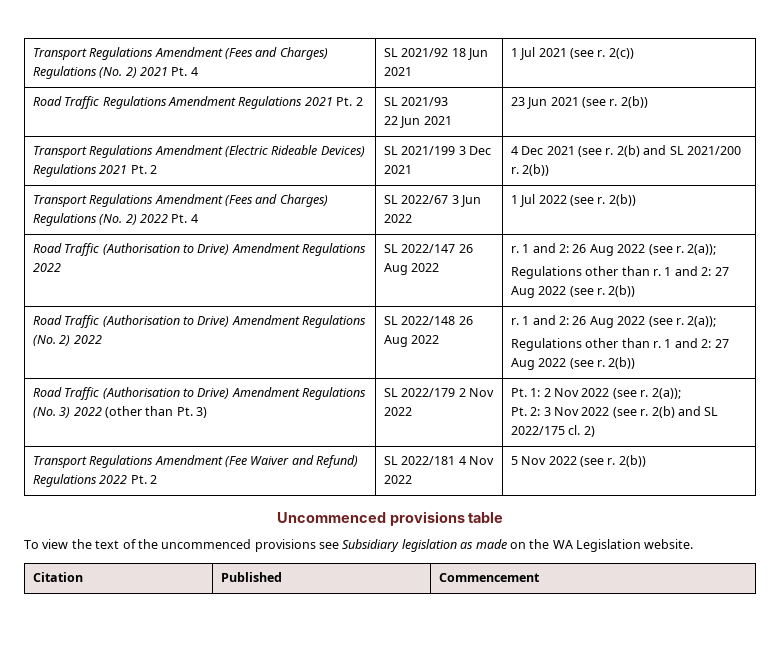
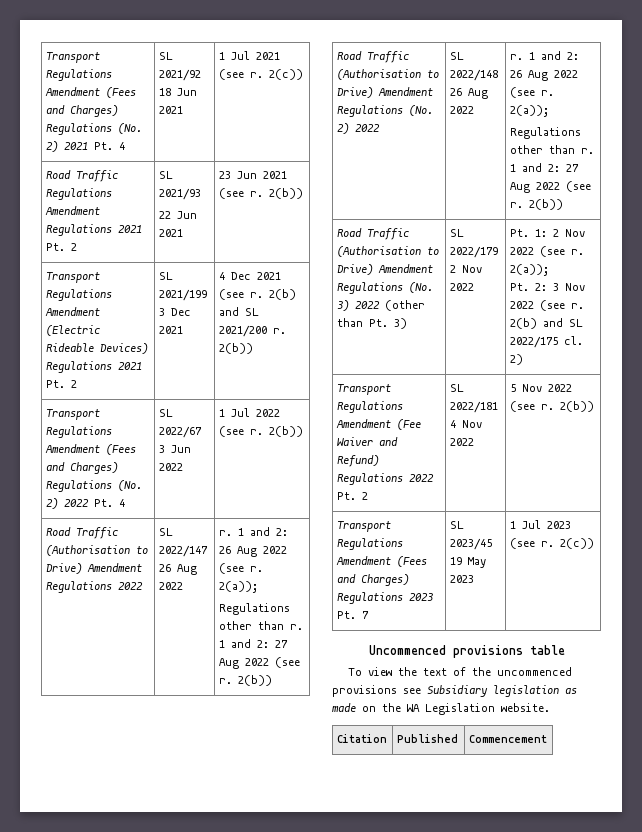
+ Transport Regulations Amendment (Fees and Charges) Regulations 2023 Pt. 7 | SL 2023/45 19 May 2023 | 1 Jul 2023 (see r. 2(c))

